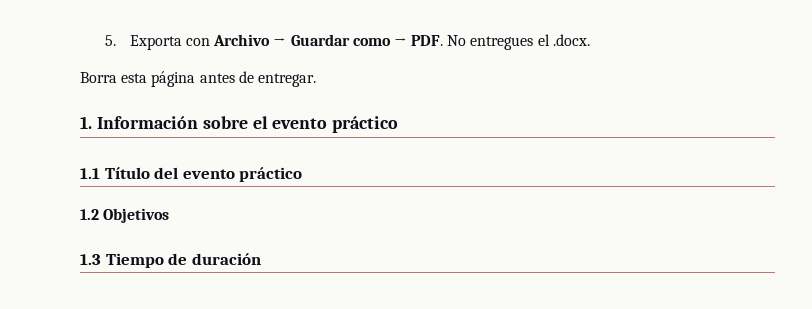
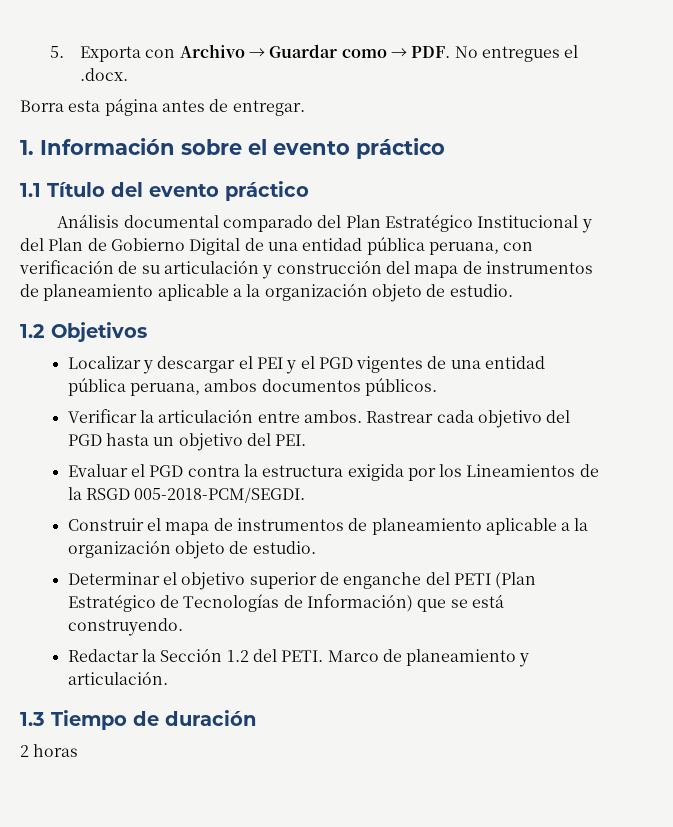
+ Análisis documental comparado del Plan Estratégico Institucional y del Plan de Gobierno Digital de una entidad pública peruana, con verificación de su articulación y construcción del mapa de instrumentos de planeamiento aplicable a la organización objeto de estudio.
  1.2 Objetivos
+ Localizar y descargar el PEI y el PGD vigentes de una entidad pública peruana, ambos documentos públicos.
+ Verificar la articulación entre ambos. Rastrear cada objetivo del PGD hasta un objetivo del PEI.
+ Evaluar el PGD contra la estructura exigida por los Lineamientos de la RSGD 005-2018-PCM/SEGDI.
+ Construir el mapa de instrumentos de planeamiento aplicable a la organización objeto de estudio.
+ Determinar el objetivo superior de enganche del PETI (Plan Estratégico de Tecnologías de Información) que se está construyendo.
+ Redactar la Sección 1.2 del PETI. Marco de planeamiento y articulación.
+ 2 horas

